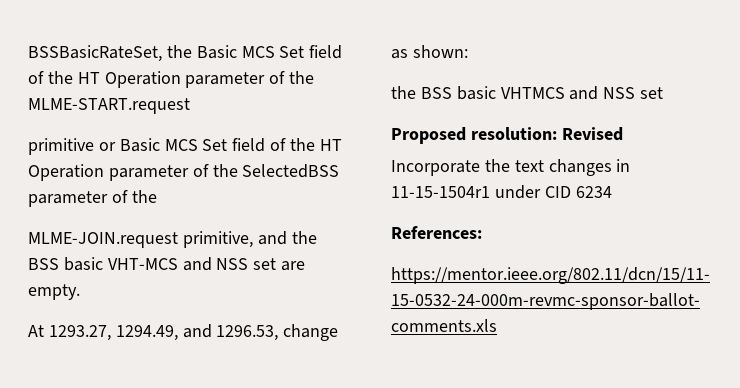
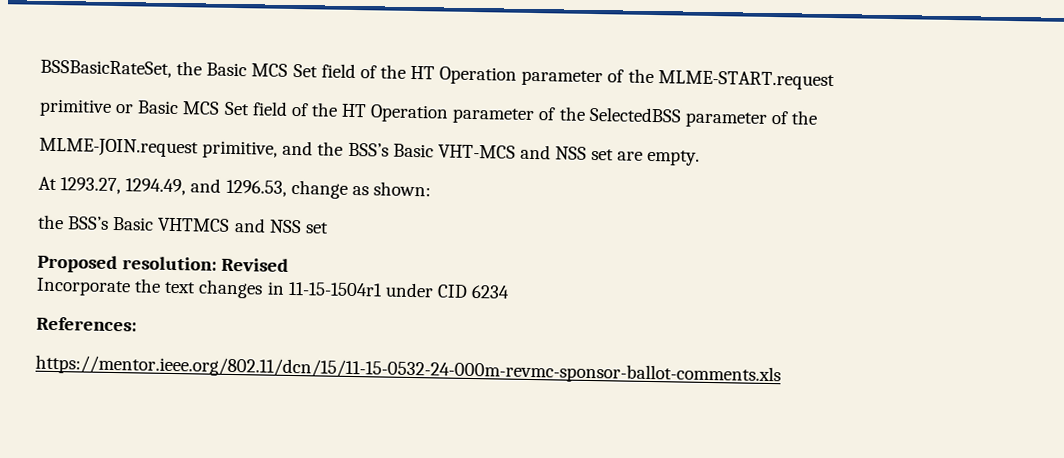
- MLME-JOIN.request primitive, and the BSS basic VHT-MCS and NSS set are empty.
+ MLME-JOIN.request primitive, and the BSS’s Basic VHT-MCS and NSS set are empty.
- the BSS basic VHTMCS and NSS set
+ the BSS’s Basic VHTMCS and NSS set

